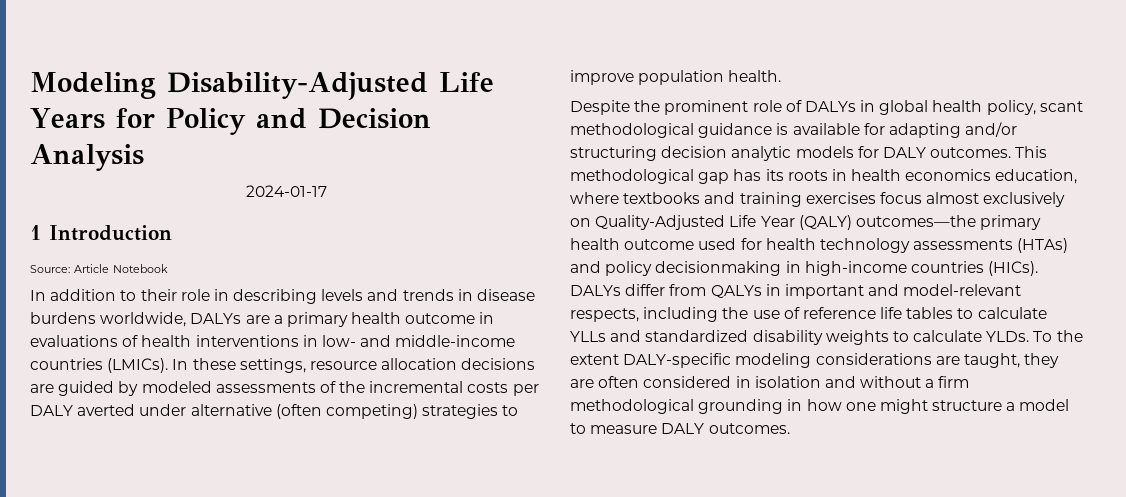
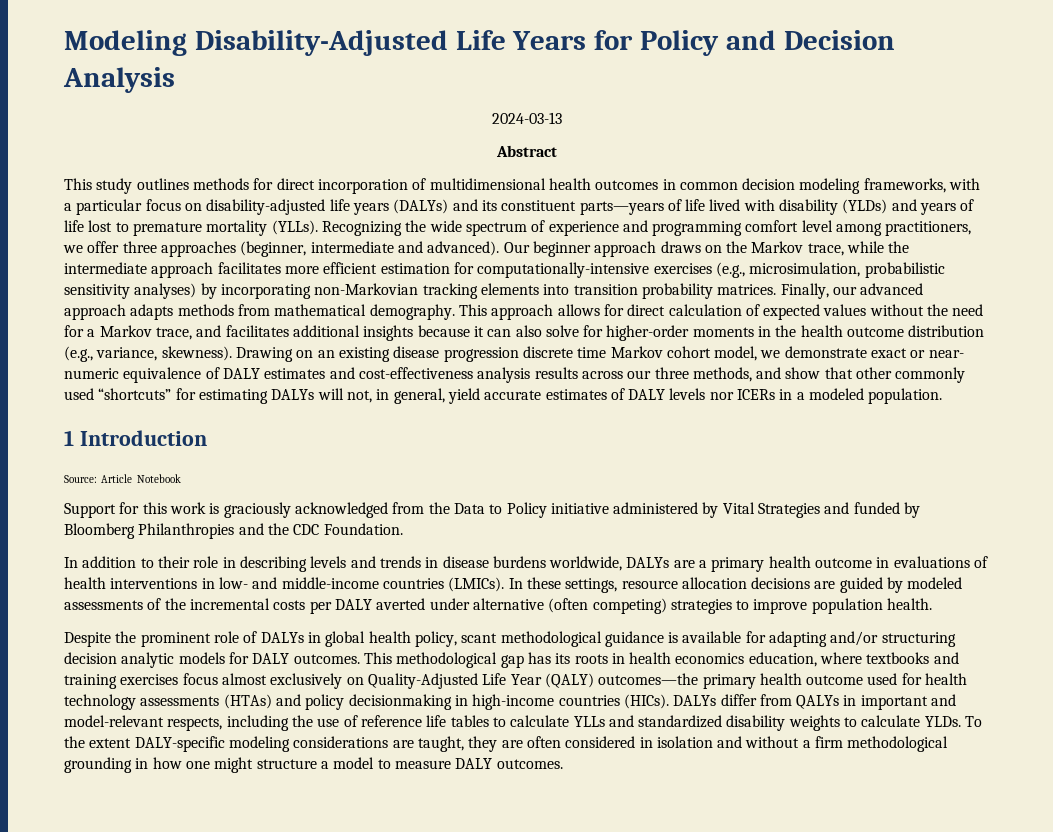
- 2024-01-17
+ 2024-03-13
+ Abstract
+ This study outlines methods for direct incorporation of multidimensional health outcomes in common decision modeling frameworks, with a particular focus on disability-adjusted life years (DALYs) and its constituent parts—years of life lived with disability (YLDs) and years of life lost to premature mortality (YLLs). Recognizing the wide spectrum of experience and programming comfort level among practitioners, we offer three approaches (beginner, intermediate and advanced). Our beginner approach draws on the Markov trace, while the intermediate approach facilitates more efficient estimation for computationally-intensive exercises (e.g., microsimulation, probabilistic sensitivity analyses) by incorporating non-Markovian tracking elements into transition probability matrices. Finally, our advanced approach adapts methods from mathematical demography. This approach allows for direct calculation of expected values without the need for a Markov trace, and facilitates additional insights because it can also solve for higher-order moments in the health outcome distribution (e.g., variance, skewness). Drawing on an existing disease progression discrete time Markov cohort model, we demonstrate exact or near- numeric equivalence of DALY estimates and cost-effectiveness analysis results across our three methods, and show that other commonly used “shortcuts” for estimating DALYs will not, in general, yield accurate estimates of DALY levels nor ICERs in a modeled population.
+ Support for this work is graciously acknowledged from the Data to Policy initiative administered by Vital Strategies and funded by Bloomberg Philanthropies and the CDC Foundation.

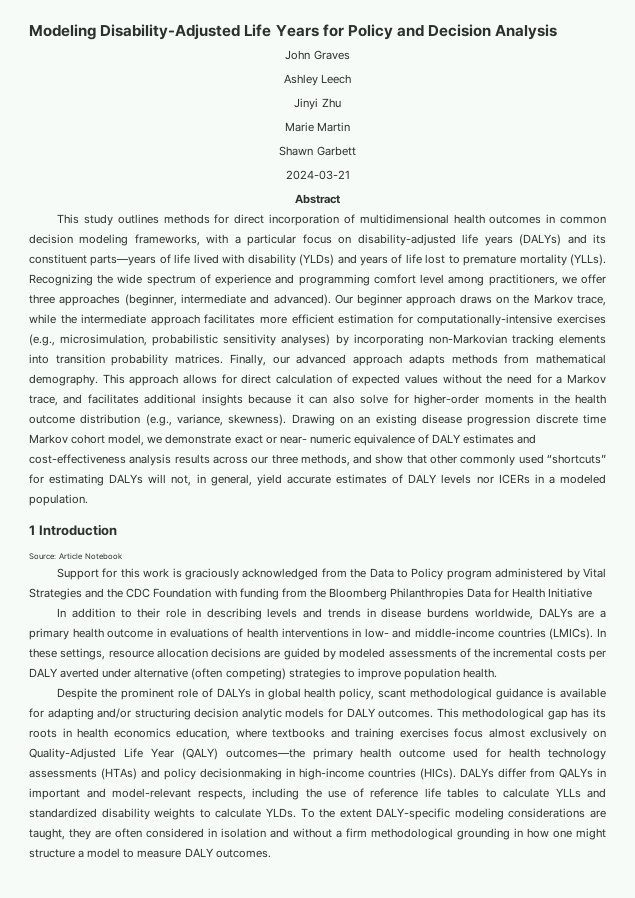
- 2024-03-13
+ John Graves
+ Ashley Leech
+ Jinyi Zhu
+ Marie Martin
+ Shawn Garbett
+ 2024-03-21
- Support for this work is graciously acknowledged from the Data to Policy initiative administered by Vital Strategies and funded by Bloomberg Philanthropies and the CDC Foundation.
+ Support for this work is graciously acknowledged from the Data to Policy program administered by Vital Strategies and the CDC Foundation with funding from the Bloomberg Philanthropies Data for Health Initiative

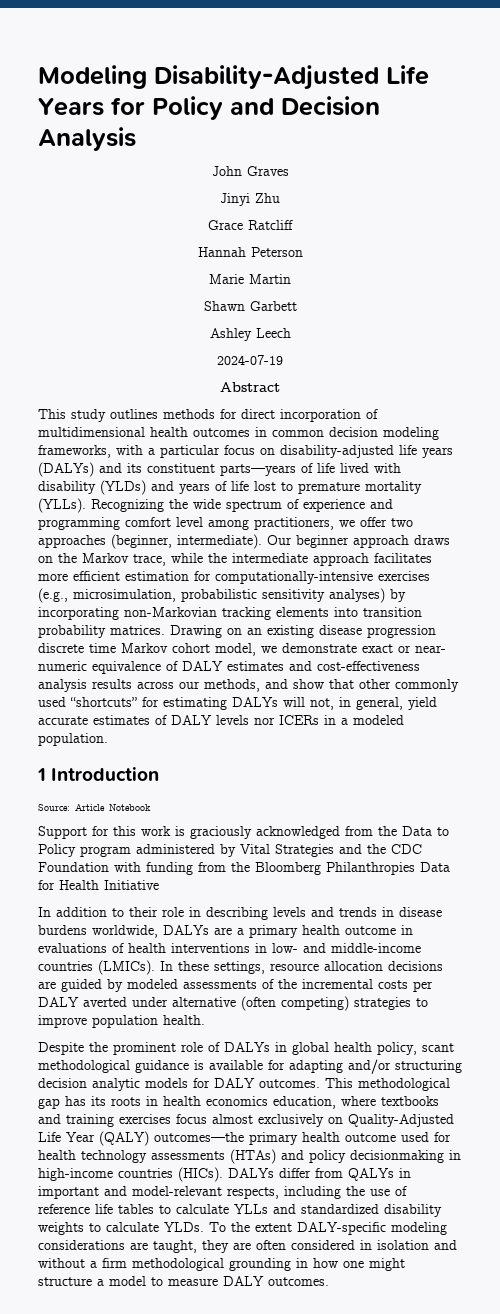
- Ashley Leech
+ Grace Ratcliff
+ Hannah Peterson
- 2024-03-21
+ Ashley Leech
+ 2024-07-19
- Recognizing the wide spectrum of experience and programming comfort level among practitioners, we offer three approaches (beginner, intermediate and advanced).
+ Recognizing the wide spectrum of experience and programming comfort level among practitioners, we offer two approaches (beginner, intermediate).
- Finally, our advanced approach adapts methods from mathematical demography. This approach allows for direct calculation of expected values without the need for a Markov trace, and facilitates additional insights because it can also solve for higher-order moments in the health outcome distribution (e.g., variance, skewness).
- Drawing on an existing disease progression discrete time Markov cohort model, we demonstrate exact or near- numeric equivalence of DALY estimates and cost-effectiveness analysis results across our three methods, and show that other commonly used “shortcuts” for estimating DALYs will not, in general, yield accurate estimates of DALY levels nor ICERs in a modeled population.
+ Drawing on an existing disease progression discrete time Markov cohort model, we demonstrate exact or near- numeric equivalence of DALY estimates and cost-effectiveness analysis results across our methods, and show that other commonly used “shortcuts” for estimating DALYs will not, in general, yield accurate estimates of DALY levels nor ICERs in a modeled population.

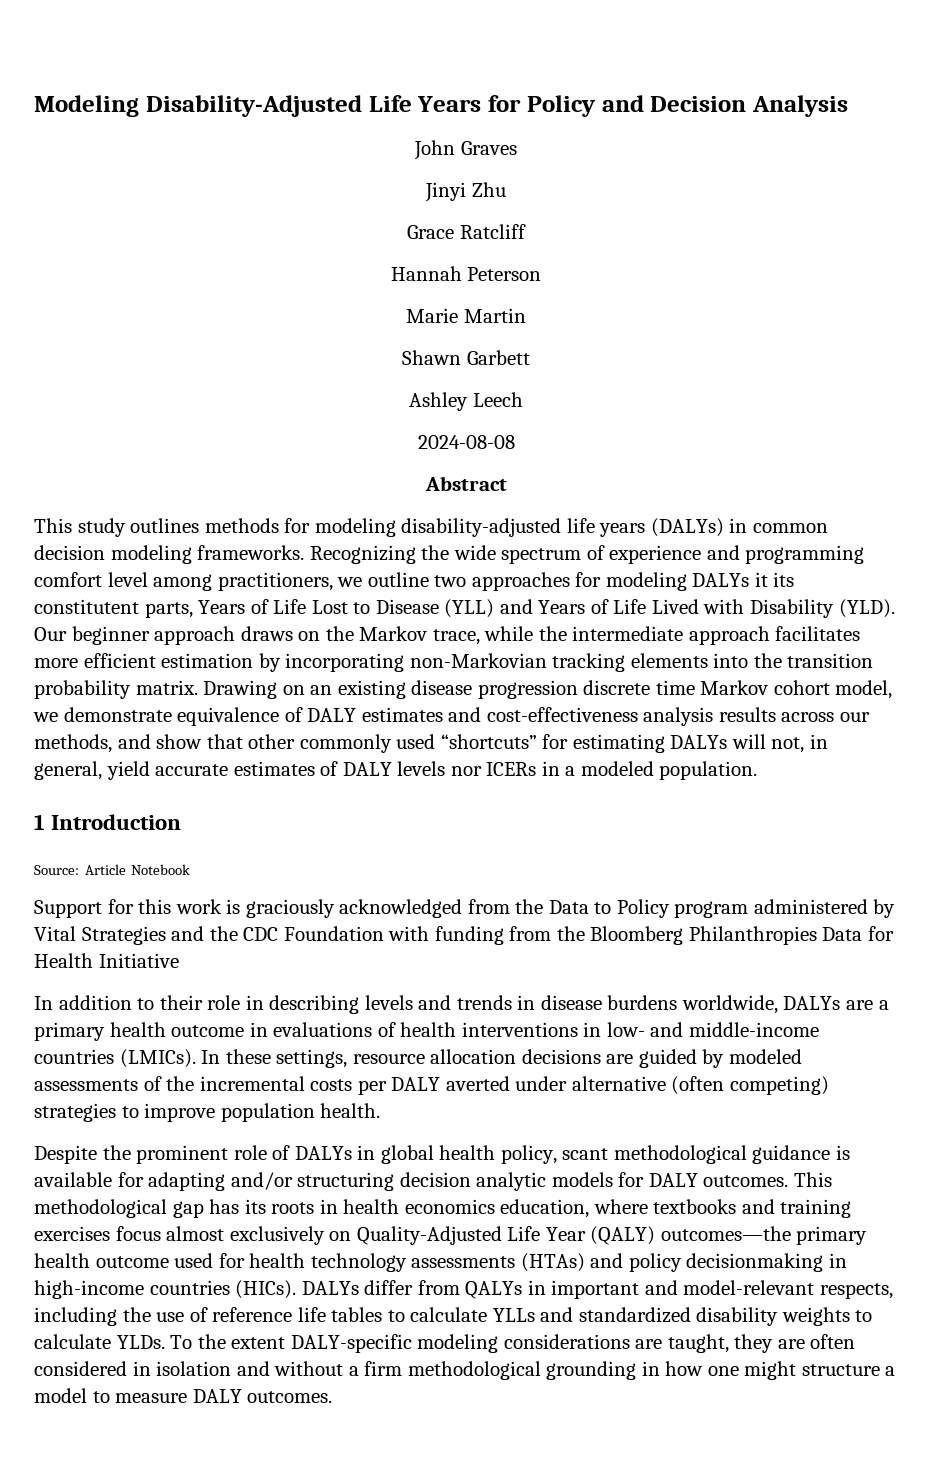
- 2024-07-19
+ 2024-08-08
- This study outlines methods for direct incorporation of multidimensional health outcomes in common decision modeling frameworks, with a particular focus on disability-adjusted life years (DALYs) and its constituent parts—years of life lived with disability (YLDs) and years of life lost to premature mortality (YLLs).
+ This study outlines methods for modeling disability-adjusted life years (DALYs) in common decision modeling frameworks.
- Recognizing the wide spectrum of experience and programming comfort level among practitioners, we offer two approaches (beginner, intermediate).
+ Recognizing the wide spectrum of experience and programming comfort level among practitioners, we outline two approaches for modeling DALYs it its constitutent parts, Years of Life Lost to Disease (YLL) and Years of Life Lived with Disability (YLD).
- Our beginner approach draws on the Markov trace, while the intermediate approach facilitates more efficient estimation for computationally-intensive exercises (e.g., microsimulation, probabilistic sensitivity analyses) by incorporating non-Markovian tracking elements into transition probability matrices.
+ Our beginner approach draws on the Markov trace, while the intermediate approach facilitates more efficient estimation by incorporating non-Markovian tracking elements into the transition probability matrix.
- Drawing on an existing disease progression discrete time Markov cohort model, we demonstrate exact or near- numeric equivalence of DALY estimates and cost-effectiveness analysis results across our methods, and show that other commonly used “shortcuts” for estimating DALYs will not, in general, yield accurate estimates of DALY levels nor ICERs in a modeled population.
+ Drawing on an existing disease progression discrete time Markov cohort model, we demonstrate equivalence of DALY estimates and cost-effectiveness analysis results across our methods, and show that other commonly used “shortcuts” for estimating DALYs will not, in general, yield accurate estimates of DALY levels nor ICERs in a modeled population.

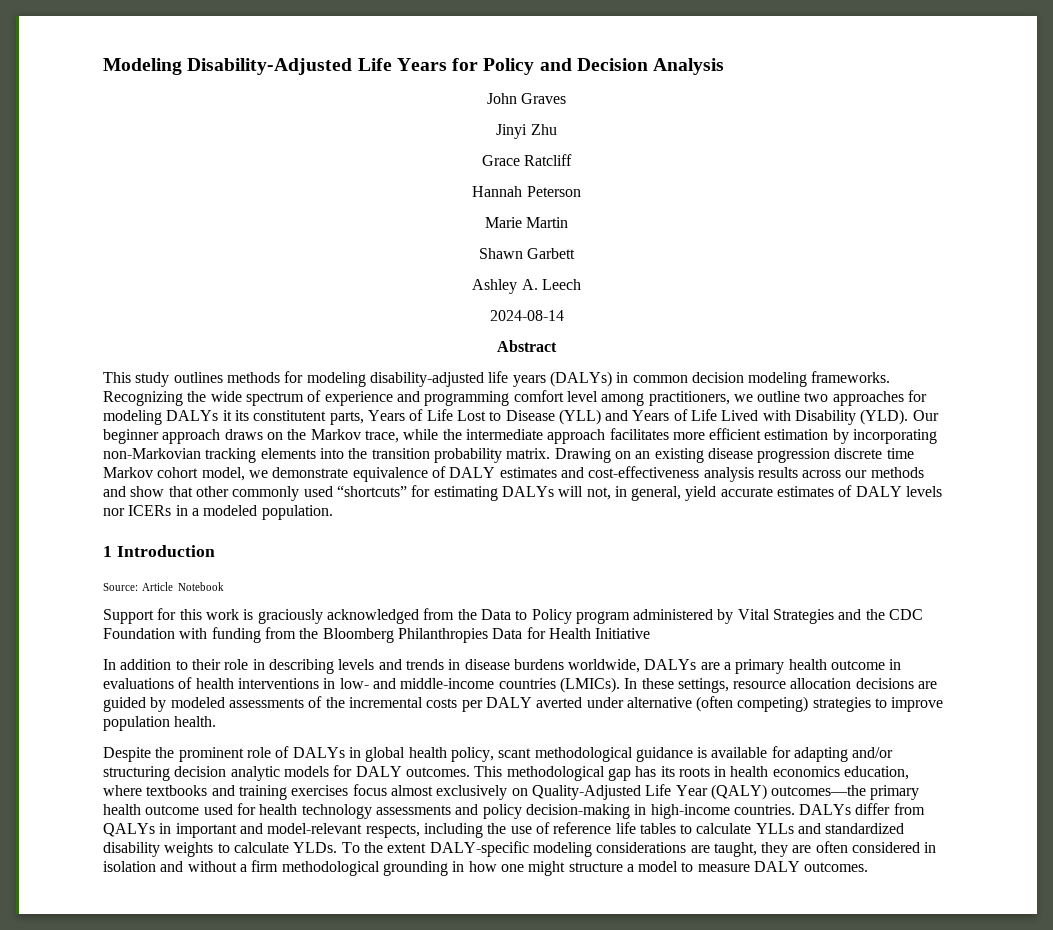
- Ashley Leech
+ Ashley A. Leech
- 2024-08-08
+ 2024-08-14
- Drawing on an existing disease progression discrete time Markov cohort model, we demonstrate equivalence of DALY estimates and cost-effectiveness analysis results across our methods, and show that other commonly used “shortcuts” for estimating DALYs will not, in general, yield accurate estimates of DALY levels nor ICERs in a modeled population.
+ Drawing on an existing disease progression discrete time Markov cohort model, we demonstrate equivalence of DALY estimates and cost-effectiveness analysis results across our methods and show that other commonly used “shortcuts” for estimating DALYs will not, in general, yield accurate estimates of DALY levels nor ICERs in a modeled population.
- This methodological gap has its roots in health economics education, where textbooks and training exercises focus almost exclusively on Quality-Adjusted Life Year (QALY) outcomes—the primary health outcome used for health technology assessments (HTAs) and policy decisionmaking in high-income countries (HICs).
+ This methodological gap has its roots in health economics education, where textbooks and training exercises focus almost exclusively on Quality-Adjusted Life Year (QALY) outcomes—the primary health outcome used for health technology assessments and policy decision-making in high-income countries.

